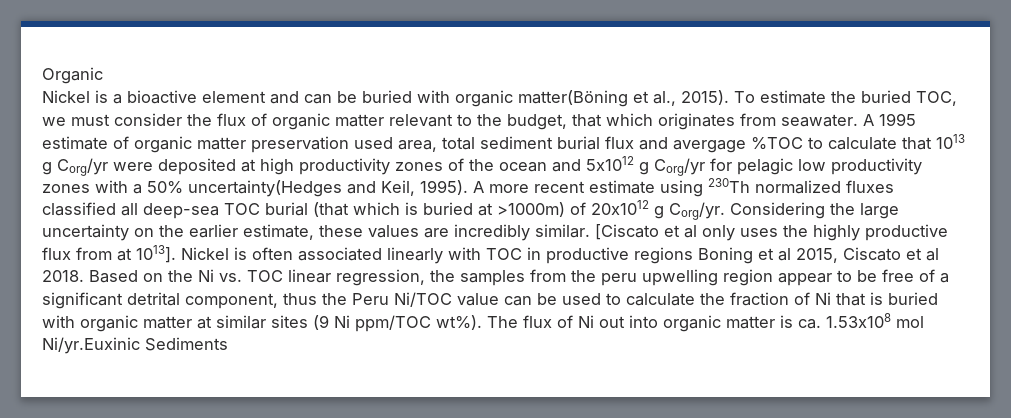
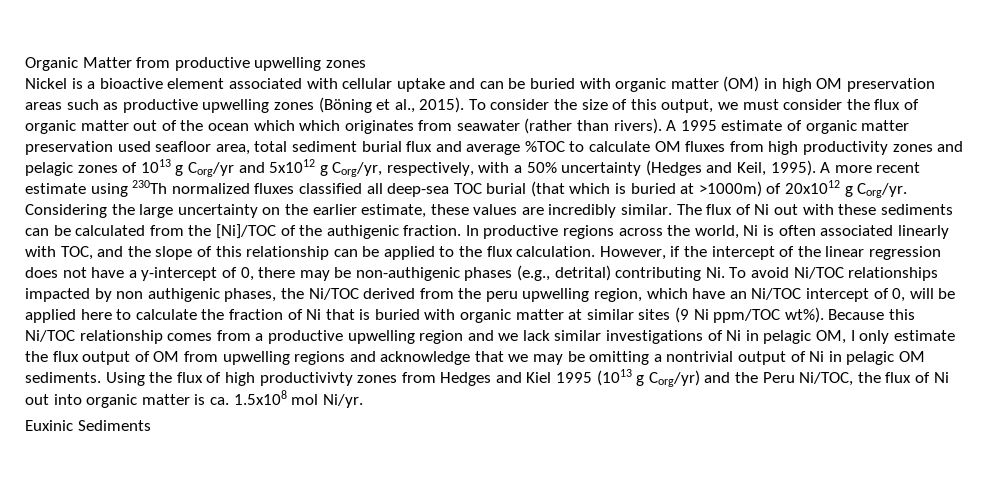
- Organic
+ Organic Matter from productive upwelling zones
- Nickel is a bioactive element and can be buried with organic matter(Böning et al., 2015). To estimate the buried TOC, we must consider the flux of organic matter relevant to the budget, that which originates from seawater.
+ Nickel is a bioactive element associated with cellular uptake and can be buried with organic matter (OM) in high OM preservation areas such as productive upwelling zones (Böning et al., 2015). To consider the size of this output, we must consider the flux of organic matter out of the ocean which which originates from seawater (rather than rivers).
- A 1995 estimate of organic matter preservation used area, total sediment burial flux and avergage %TOC to calculate that 1013 g Corg/yr were deposited at high productivity zones of the ocean and 5x1012 g Corg/yr for pelagic low productivity zones with a 50% uncertainty(Hedges and Keil, 1995).
+ A 1995 estimate of organic matter preservation used seafloor area, total sediment burial flux and average %TOC to calculate OM fluxes from high productivity zones and pelagic zones of 1013 g Corg/yr and 5x1012 g Corg/yr, respectively, with a 50% uncertainty (Hedges and Keil, 1995).
- [Ciscato et al only uses the highly productive flux from at 1013]. Nickel is often associated linearly with TOC in productive regions Boning et al 2015, Ciscato et al 2018. Based on the Ni vs. TOC linear regression, the samples from the peru upwelling region appear to be free of a significant detrital component, thus the Peru Ni/TOC value can be used to calculate the fraction of Ni that is buried with organic matter at similar sites (9 Ni ppm/TOC wt%).
+ The flux of Ni out with these sediments can be calculated from the [Ni]/TOC of the authigenic fraction. In productive regions across the world, Ni is often associated linearly with TOC, and the slope of this relationship can be applied to the flux calculation. However, if the intercept of the linear regression does not have a y-intercept of 0, there may be non-authigenic phases (e.g., detrital) contributing Ni. To avoid Ni/TOC relationships impacted by non authigenic phases, the Ni/TOC derived from the peru upwelling region, which have an Ni/TOC intercept of 0, will be applied here to calculate the fraction of Ni that is buried with organic matter at similar sites (9 Ni ppm/TOC wt%).
- The flux of Ni out into organic matter is ca. 1.53x108 mol Ni/yr.Euxinic Sediments
+ Because this Ni/TOC relationship comes from a productive upwelling region and we lack similar investigations of Ni in pelagic OM, I only estimate the flux output of OM from upwelling regions and acknowledge that we may be omitting a nontrivial output of Ni in pelagic OM sediments. Using the flux of high productivivty zones from Hedges and Kiel 1995 (1013 g Corg/yr) and the Peru Ni/TOC, the flux of Ni out into organic matter is ca. 1.5x108 mol Ni/yr.
+ Euxinic Sediments

